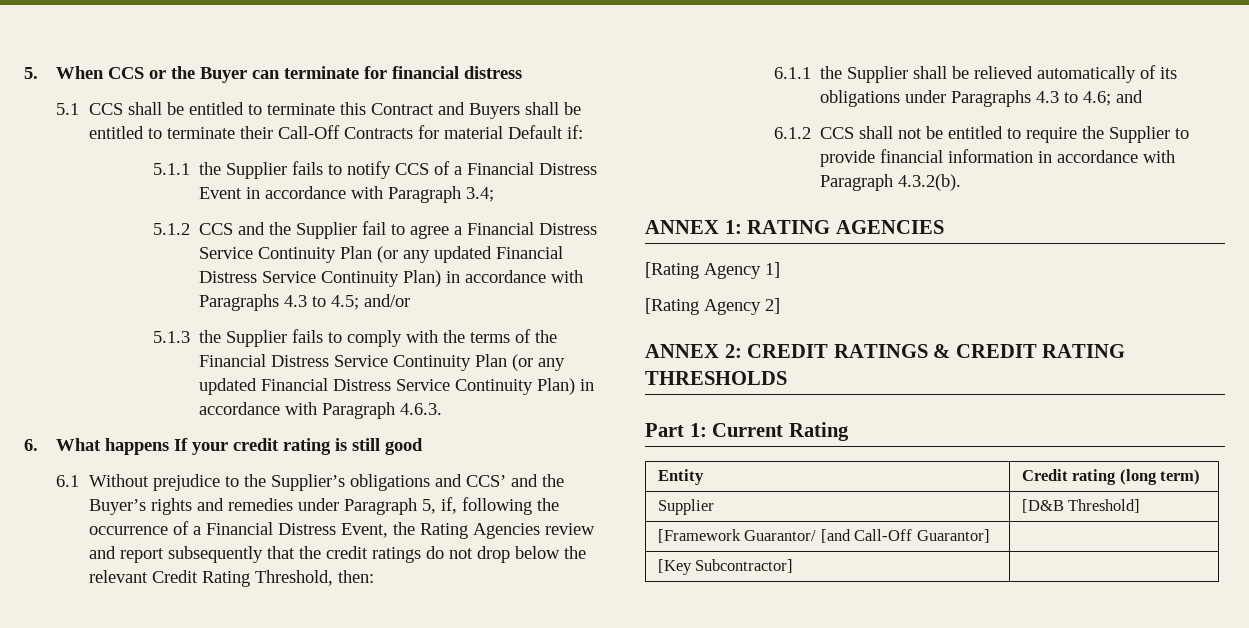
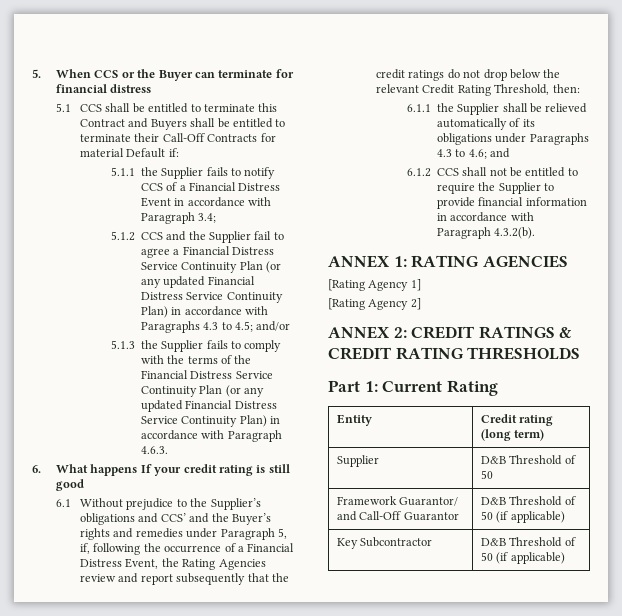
- Supplier | [D&B Threshold]
- [Framework Guarantor/ [and Call-Off Guarantor] |
- [Key Subcontractor] |
+ Supplier | D&B Threshold of 50
+ Framework Guarantor/ and Call-Off Guarantor | D&B Threshold of 50 (if applicable)
+ Key Subcontractor | D&B Threshold of 50 (if applicable)

